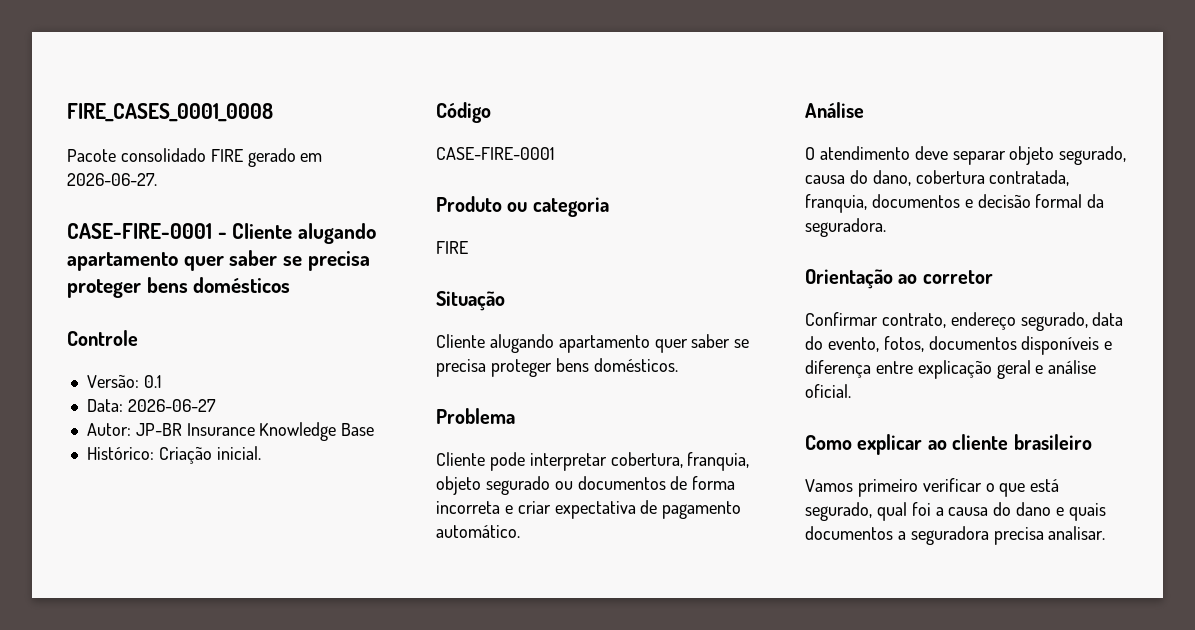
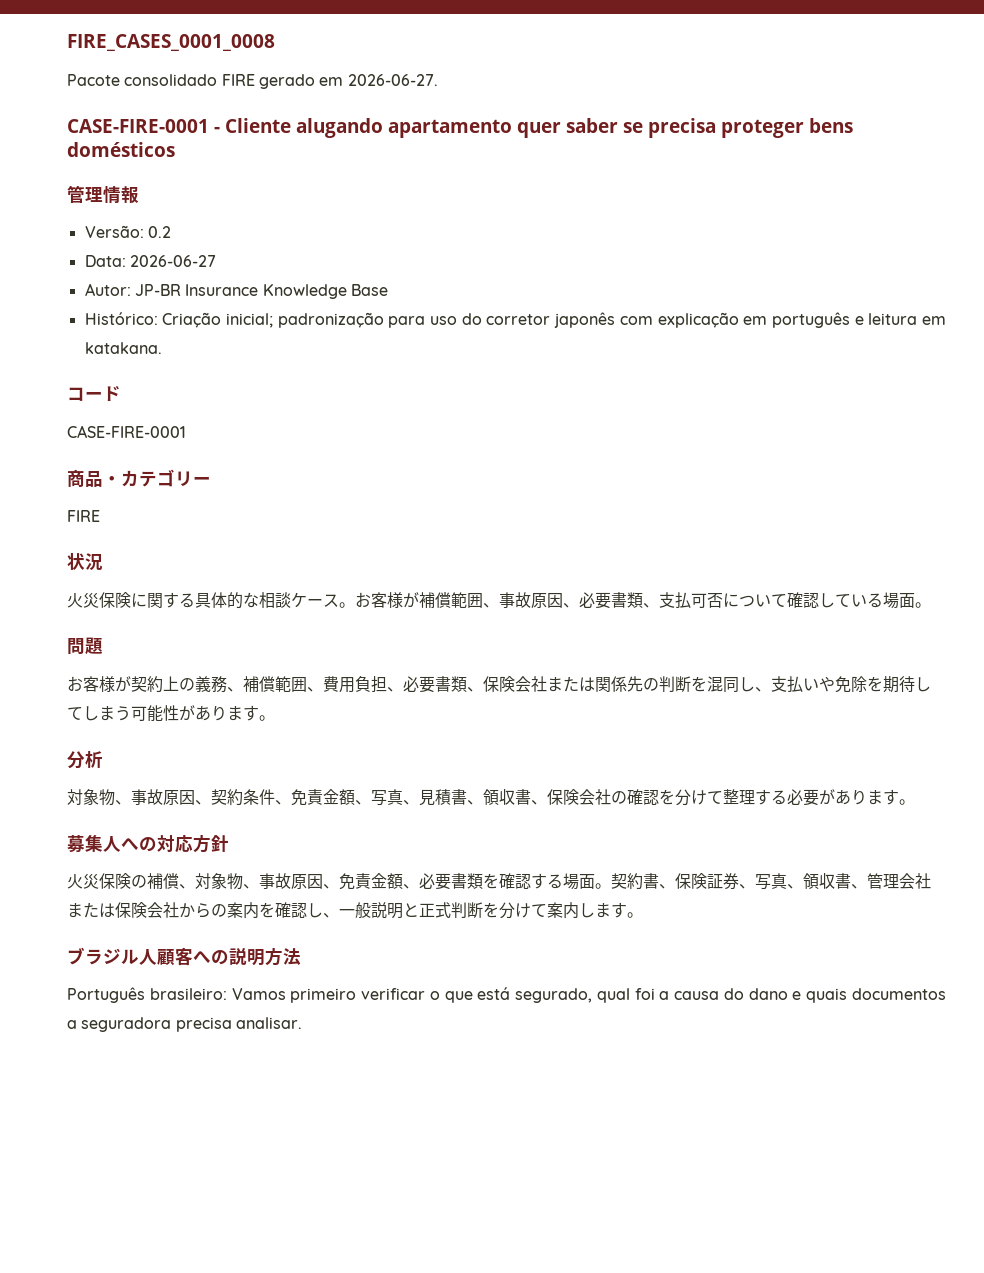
- Controle
+ 管理情報
- Versão: 0.1
+ Versão: 0.2
- Histórico: Criação inicial.
- Código
+ Histórico: Criação inicial; padronização para uso do corretor japonês com explicação em português e leitura em katakana.
+ コード
  CASE-FIRE-0001
- Produto ou categoria
+ 商品・カテゴリー
  FIRE
- Situação
- Cliente alugando apartamento quer saber se precisa proteger bens domésticos.
- Problema
- Cliente pode interpretar cobertura, franquia, objeto segurado ou documentos de forma incorreta e criar expectativa de pagamento automático.
- Análise
- O atendimento deve separar objeto segurado, causa do dano, cobertura contratada, franquia, documentos e decisão formal da seguradora.
- Orientação ao corretor
- Confirmar contrato, endereço segurado, data do evento, fotos, documentos disponíveis e diferença entre explicação geral e análise oficial.
- Como explicar ao cliente brasileiro
- Vamos primeiro verificar o que está segurado, qual foi a causa do dano e quais documentos a seguradora precisa analisar.
+ 状況
+ 火災保険に関する具体的な相談ケース。お客様が補償範囲、事故原因、必要書類、支払可否について確認している場面。
+ 問題
+ お客様が契約上の義務、補償範囲、費用負担、必要書類、保険会社または関係先の判断を混同し、支払いや免除を期待してしまう可能性があります。
+ 分析
+ 対象物、事故原因、契約条件、免責金額、写真、見積書、領収書、保険会社の確認を分けて整理する必要があります。
+ 募集人への対応方針
+ 火災保険の補償、対象物、事故原因、免責金額、必要書類を確認する場面。契約書、保険証券、写真、領収書、管理会社または保険会社からの案内を確認し、一般説明と正式判断を分けて案内します。
+ ブラジル人顧客への説明方法
+ Português brasileiro: Vamos primeiro verificar o que está segurado, qual foi a causa do dano e quais documentos a seguradora precisa analisar.

